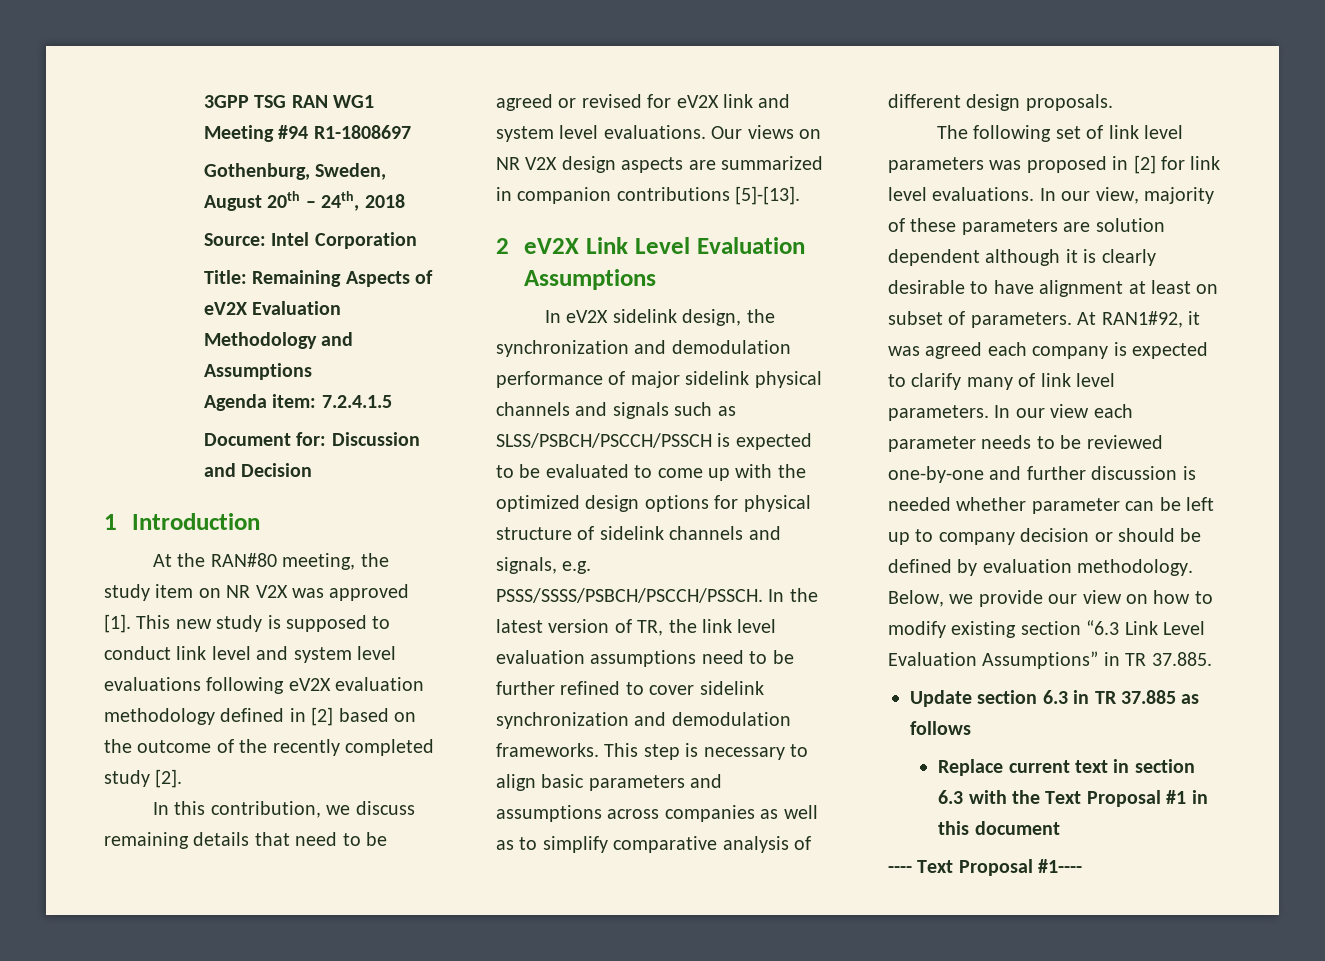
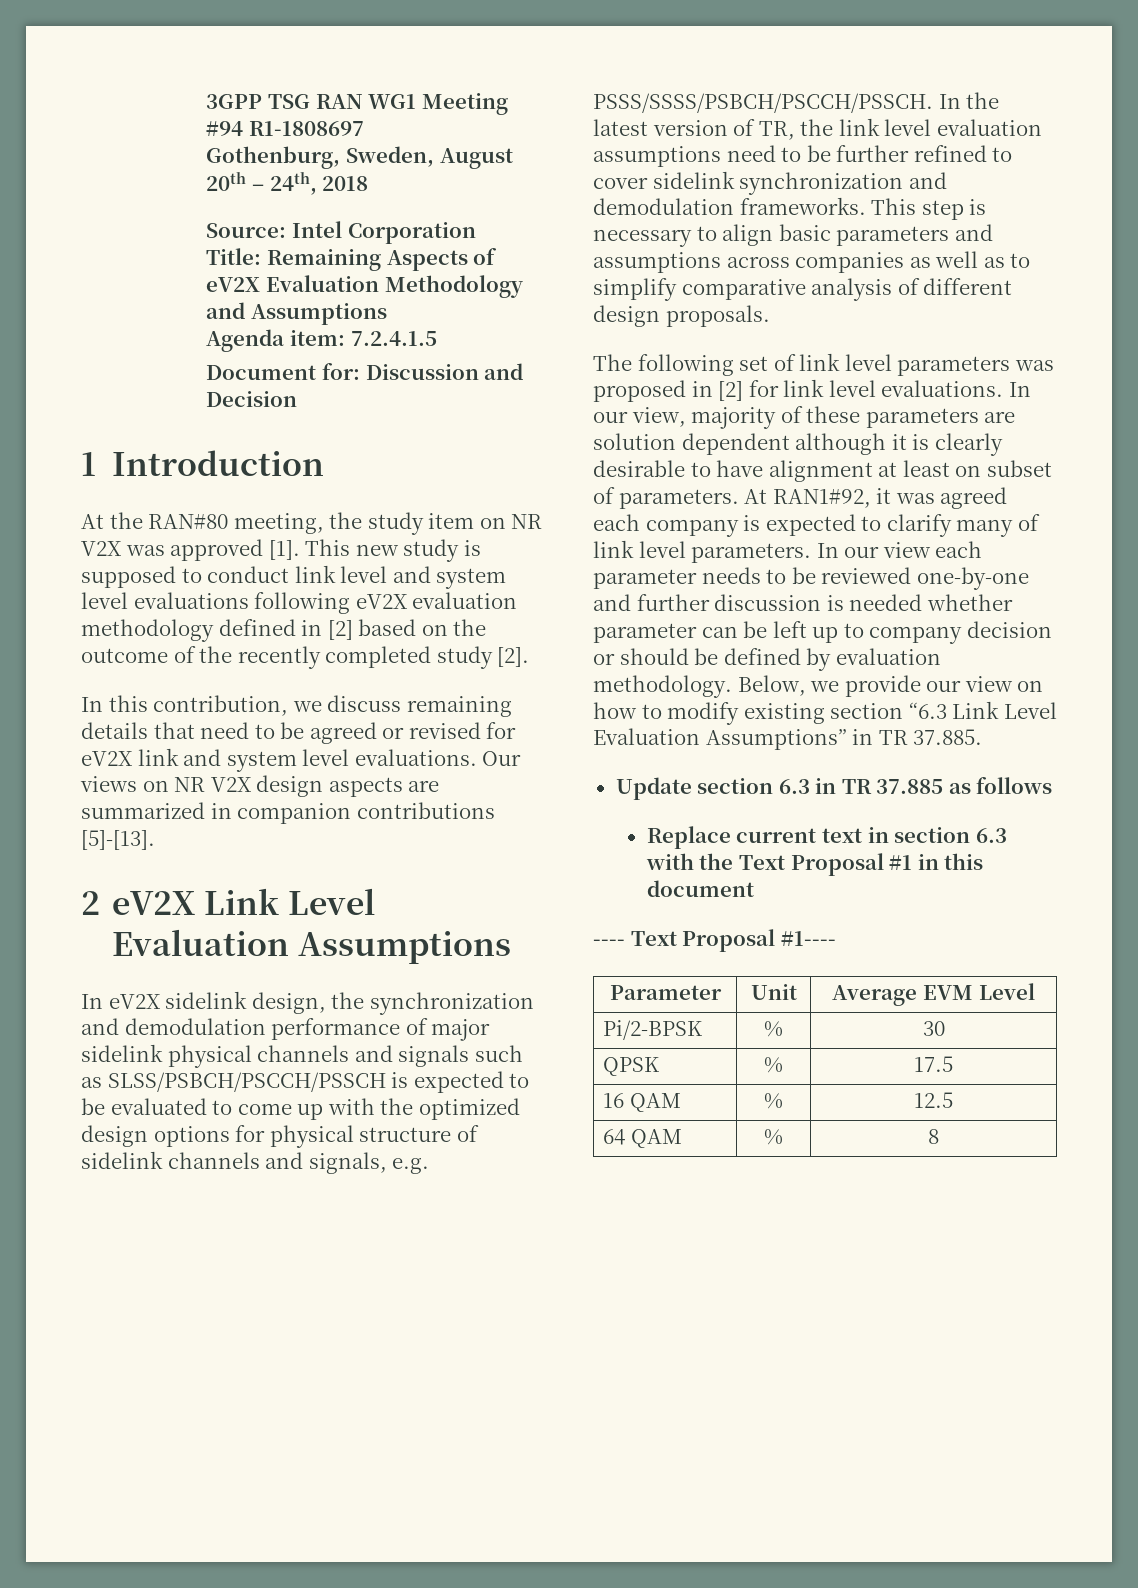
+ Parameter | Unit | Average EVM Level
+ Pi/2-BPSK | % | 30
+ QPSK | % | 17.5
+ 16 QAM | % | 12.5
+ 64 QAM | % | 8

